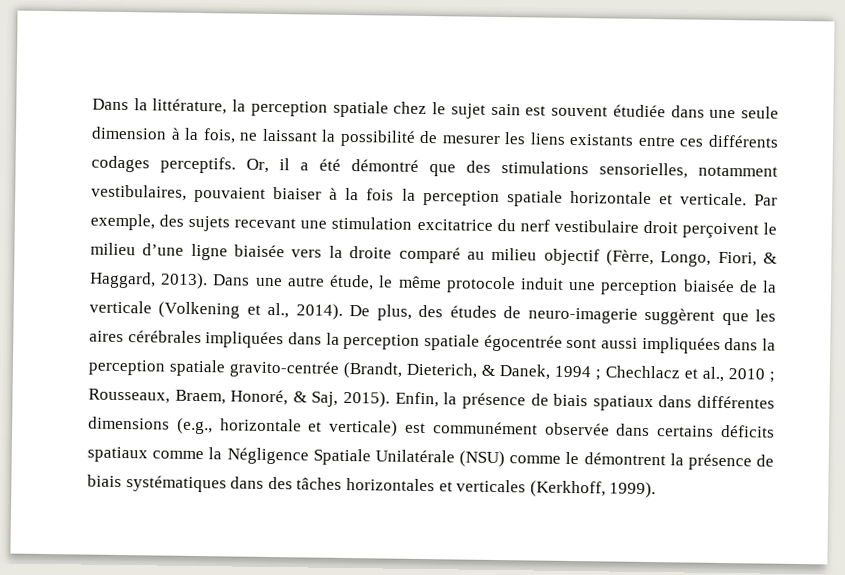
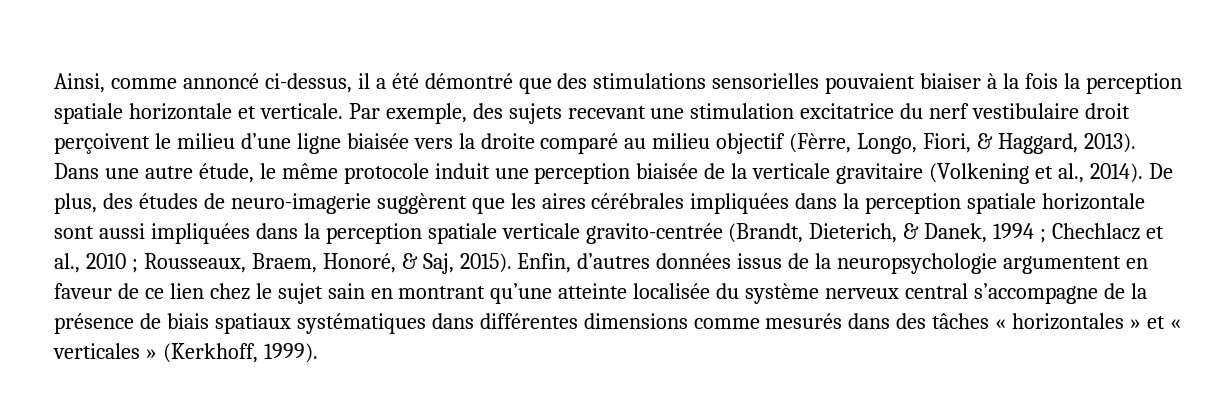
- Dans la littérature, la perception spatiale chez le sujet sain est souvent étudiée dans une seule dimension à la fois, ne laissant la possibilité de mesurer les liens existants entre ces différents codages perceptifs. Or, il a été démontré que des stimulations sensorielles, notamment vestibulaires, pouvaient biaiser à la fois la perception spatiale horizontale et verticale.
+ Ainsi, comme annoncé ci-dessus, il a été démontré que des stimulations sensorielles pouvaient biaiser à la fois la perception spatiale horizontale et verticale.
- Dans une autre étude, le même protocole induit une perception biaisée de la verticale (Volkening et al., 2014).
+ Dans une autre étude, le même protocole induit une perception biaisée de la verticale gravitaire (Volkening et al., 2014).
- De plus, des études de neuro-imagerie suggèrent que les aires cérébrales impliquées dans la perception spatiale égocentrée sont aussi impliquées dans la perception spatiale gravito-centrée (Brandt, Dieterich, & Danek, 1994 ; Chechlacz et al., 2010 ; Rousseaux, Braem, Honoré, & Saj, 2015).
+ De plus, des études de neuro-imagerie suggèrent que les aires cérébrales impliquées dans la perception spatiale horizontale sont aussi impliquées dans la perception spatiale verticale gravito-centrée (Brandt, Dieterich, & Danek, 1994 ; Chechlacz et al., 2010 ; Rousseaux, Braem, Honoré, & Saj, 2015).
- Enfin, la présence de biais spatiaux dans différentes dimensions (e.g., horizontale et verticale) est communément observée dans certains déficits spatiaux comme la Négligence Spatiale Unilatérale (NSU) comme le démontrent la présence de biais systématiques dans des tâches horizontales et verticales (Kerkhoff, 1999).
+ Enfin, d’autres données issus de la neuropsychologie argumentent en faveur de ce lien chez le sujet sain en montrant qu’une atteinte localisée du système nerveux central s’accompagne de la présence de biais spatiaux systématiques dans différentes dimensions comme mesurés dans des tâches « horizontales » et « verticales » (Kerkhoff, 1999).

